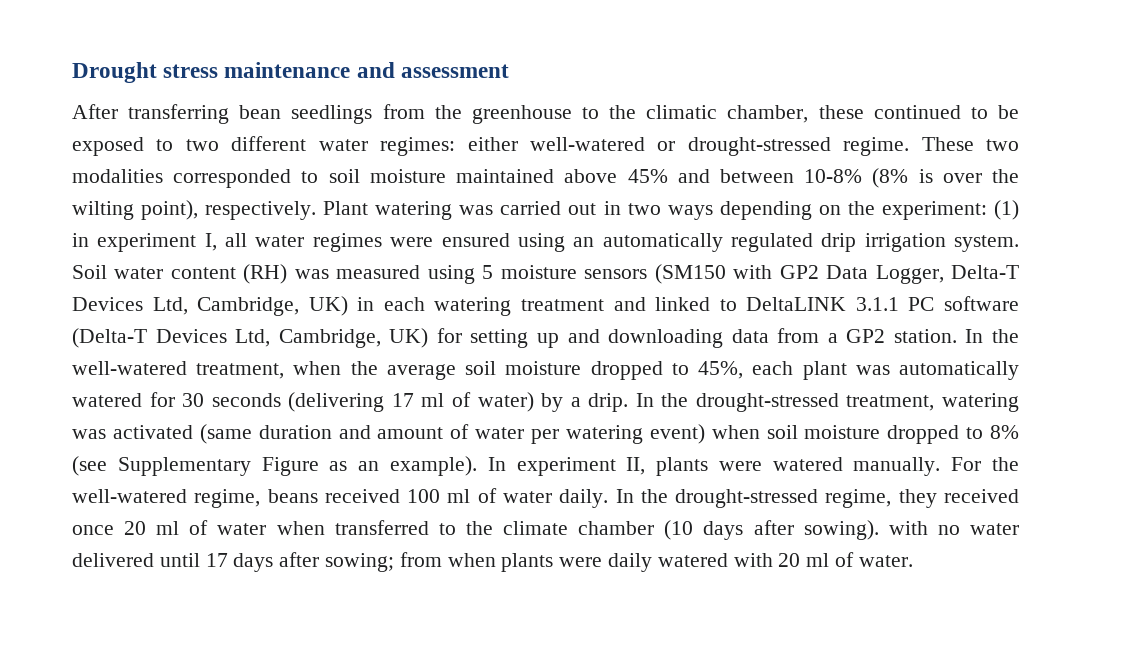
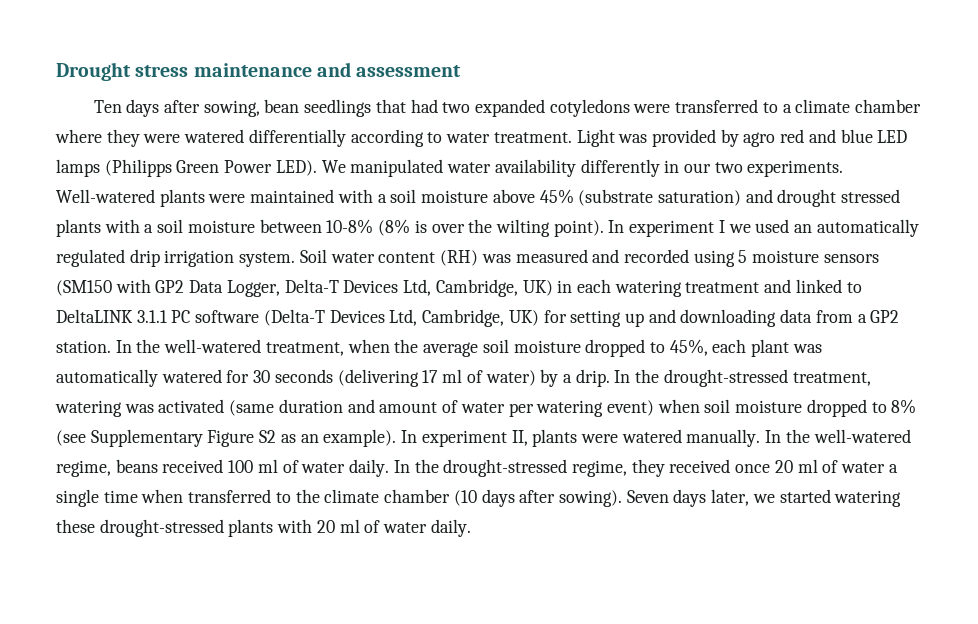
- After transferring bean seedlings from the greenhouse to the climatic chamber, these continued to be exposed to two different water regimes: either well-watered or drought-stressed regime. These two modalities corresponded to soil moisture maintained above 45% and between 10-8% (8% is over the wilting point), respectively. Plant watering was carried out in two ways depending on the experiment: (1) in experiment I, all water regimes were ensured using an automatically regulated drip irrigation system.
+ Ten days after sowing, bean seedlings that had two expanded cotyledons were transferred to a climate chamber where they were watered differentially according to water treatment. Light was provided by agro red and blue LED lamps (Philipps Green Power LED). We manipulated water availability differently in our two experiments. Well-watered plants were maintained with a soil moisture above 45% (substrate saturation) and drought stressed plants with a soil moisture between 10-8% (8% is over the wilting point). In experiment I we used an automatically regulated drip irrigation system.
- Soil water content (RH) was measured using 5 moisture sensors (SM150 with GP2 Data Logger, Delta-T Devices Ltd, Cambridge, UK) in each watering treatment and linked to DeltaLINK 3.1.1 PC software (Delta-T Devices Ltd, Cambridge, UK) for setting up and downloading data from a GP2 station.
+ Soil water content (RH) was measured and recorded using 5 moisture sensors (SM150 with GP2 Data Logger, Delta-T Devices Ltd, Cambridge, UK) in each watering treatment and linked to DeltaLINK 3.1.1 PC software (Delta-T Devices Ltd, Cambridge, UK) for setting up and downloading data from a GP2 station.
- In the drought-stressed treatment, watering was activated (same duration and amount of water per watering event) when soil moisture dropped to 8% (see Supplementary Figure as an example).
+ In the drought-stressed treatment, watering was activated (same duration and amount of water per watering event) when soil moisture dropped to 8% (see Supplementary Figure S2 as an example).
- For the well-watered regime, beans received 100 ml of water daily.
+ In the well-watered regime, beans received 100 ml of water daily.
- In the drought-stressed regime, they received once 20 ml of water when transferred to the climate chamber (10 days after sowing). with no water delivered until 17 days after sowing; from when plants were daily watered with 20 ml of water.
+ In the drought-stressed regime, they received once 20 ml of water a single time when transferred to the climate chamber (10 days after sowing). Seven days later, we started watering these drought-stressed plants with 20 ml of water daily.

